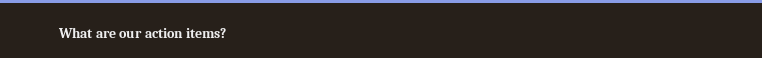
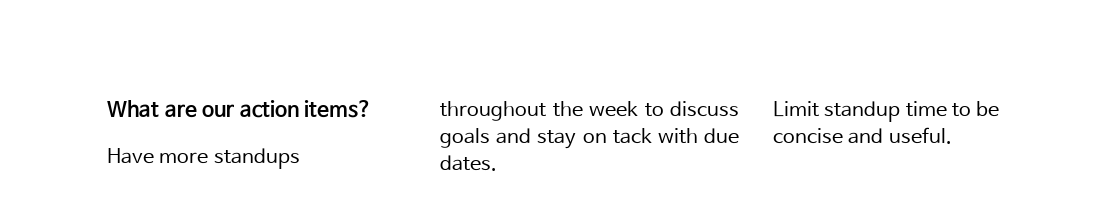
+ Have more standups throughout the week to discuss goals and stay on tack with due dates.
+ Limit standup time to be concise and useful.

